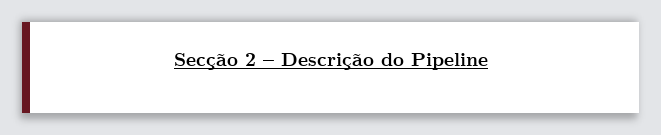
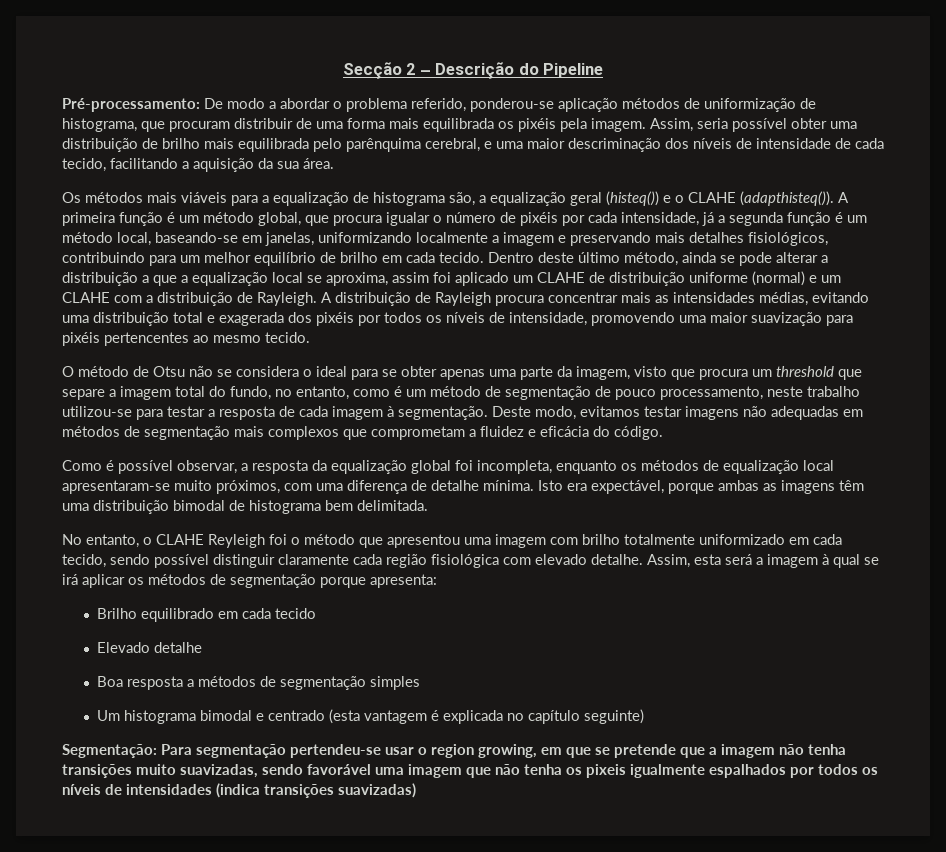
+ Pré-processamento: De modo a abordar o problema referido, ponderou-se aplicação métodos de uniformização de histograma, que procuram distribuir de uma forma mais equilibrada os pixéis pela imagem. Assim, seria possível obter uma distribuição de brilho mais equilibrada pelo parênquima cerebral, e uma maior descriminação dos níveis de intensidade de cada tecido, facilitando a aquisição da sua área.
+ Os métodos mais viáveis para a equalização de histograma são, a equalização geral (histeq()) e o CLAHE (adapthisteq()). A primeira função é um método global, que procura igualar o número de pixéis por cada intensidade, já a segunda função é um método local, baseando-se em janelas, uniformizando localmente a imagem e preservando mais detalhes fisiológicos, contribuindo para um melhor equilíbrio de brilho em cada tecido. Dentro deste último método, ainda se pode alterar a distribuição a que a equalização local se aproxima, assim foi aplicado um CLAHE de distribuição uniforme (normal) e um CLAHE com a distribuição de Rayleigh. A distribuição de Rayleigh procura concentrar mais as intensidades médias, evitando uma distribuição total e exagerada dos pixéis por todos os níveis de intensidade, promovendo uma maior suavização para pixéis pertencentes ao mesmo tecido.
+ O método de Otsu não se considera o ideal para se obter apenas uma parte da imagem, visto que procura um threshold que separe a imagem total do fundo, no entanto, como é um método de segmentação de pouco processamento, neste trabalho utilizou-se para testar a resposta de cada imagem à segmentação. Deste modo, evitamos testar imagens não adequadas em métodos de segmentação mais complexos que comprometam a fluidez e eficácia do código.
+ Como é possível observar, a resposta da equalização global foi incompleta, enquanto os métodos de equalização local apresentaram-se muito próximos, com uma diferença de detalhe mínima. Isto era expectável, porque ambas as imagens têm uma distribuição bimodal de histograma bem delimitada.
+ No entanto, o CLAHE Reyleigh foi o método que apresentou uma imagem com brilho totalmente uniformizado em cada tecido, sendo possível distinguir claramente cada região fisiológica com elevado detalhe. Assim, esta será a imagem à qual se irá aplicar os métodos de segmentação porque apresenta:
+ Brilho equilibrado em cada tecido
+ Elevado detalhe
+ Boa resposta a métodos de segmentação simples
+ Um histograma bimodal e centrado (esta vantagem é explicada no capítulo seguinte)
+ Segmentação: Para segmentação pertendeu-se usar o region growing, em que se pretende que a imagem não tenha transições muito suavizadas, sendo favorável uma imagem que não tenha os pixeis igualmente espalhados por todos os níveis de intensidades (indica transições suavizadas)

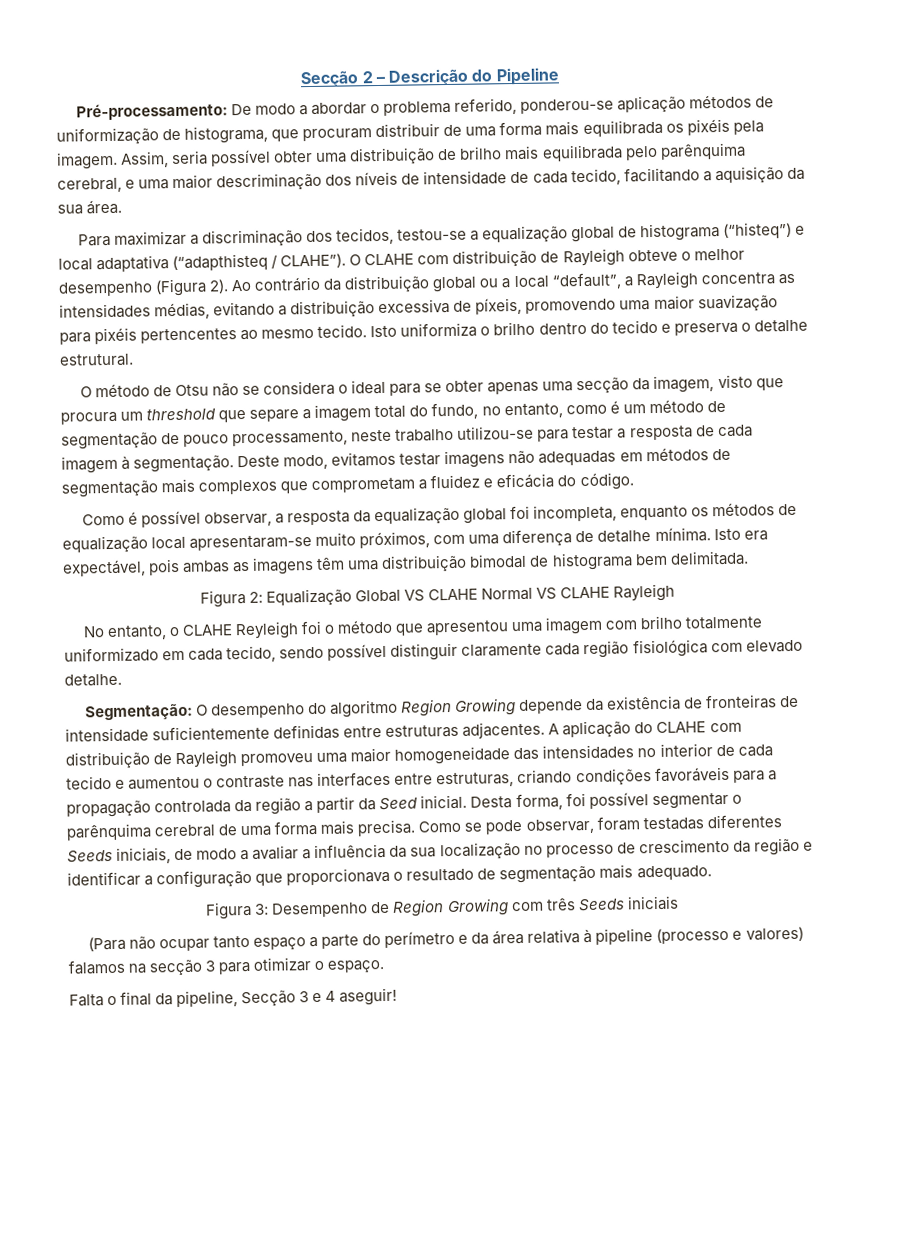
- Os métodos mais viáveis para a equalização de histograma são, a equalização geral (histeq()) e o CLAHE (adapthisteq()). A primeira função é um método global, que procura igualar o número de pixéis por cada intensidade, já a segunda função é um método local, baseando-se em janelas, uniformizando localmente a imagem e preservando mais detalhes fisiológicos, contribuindo para um melhor equilíbrio de brilho em cada tecido. Dentro deste último método, ainda se pode alterar a distribuição a que a equalização local se aproxima, assim foi aplicado um CLAHE de distribuição uniforme (normal) e um CLAHE com a distribuição de Rayleigh. A distribuição de Rayleigh procura concentrar mais as intensidades médias, evitando uma distribuição total e exagerada dos pixéis por todos os níveis de intensidade, promovendo uma maior suavização para pixéis pertencentes ao mesmo tecido.
+ Para maximizar a discriminação dos tecidos, testou-se a equalização global de histograma (“histeq”) e local adaptativa (“adapthisteq / CLAHE”). O CLAHE com distribuição de Rayleigh obteve o melhor desempenho (Figura 2). Ao contrário da distribuição global ou a local “default”, a Rayleigh concentra as intensidades médias, evitando a distribuição excessiva de píxeis, promovendo uma maior suavização para pixéis pertencentes ao mesmo tecido. Isto uniformiza o brilho dentro do tecido e preserva o detalhe estrutural.
- O método de Otsu não se considera o ideal para se obter apenas uma parte da imagem, visto que procura um threshold que separe a imagem total do fundo, no entanto, como é um método de segmentação de pouco processamento, neste trabalho utilizou-se para testar a resposta de cada imagem à segmentação.
+ O método de Otsu não se considera o ideal para se obter apenas uma secção da imagem, visto que procura um threshold que separe a imagem total do fundo, no entanto, como é um método de segmentação de pouco processamento, neste trabalho utilizou-se para testar a resposta de cada imagem à segmentação.
- Isto era expectável, porque ambas as imagens têm uma distribuição bimodal de histograma bem delimitada.
+ Isto era expectável, pois ambas as imagens têm uma distribuição bimodal de histograma bem delimitada.
+ Figura 2: Equalização Global VS CLAHE Normal VS CLAHE Rayleigh
- No entanto, o CLAHE Reyleigh foi o método que apresentou uma imagem com brilho totalmente uniformizado em cada tecido, sendo possível distinguir claramente cada região fisiológica com elevado detalhe. Assim, esta será a imagem à qual se irá aplicar os métodos de segmentação porque apresenta:
- Brilho equilibrado em cada tecido
- Elevado detalhe
- Boa resposta a métodos de segmentação simples
- Um histograma bimodal e centrado (esta vantagem é explicada no capítulo seguinte)
- Segmentação: Para segmentação pertendeu-se usar o region growing, em que se pretende que a imagem não tenha transições muito suavizadas, sendo favorável uma imagem que não tenha os pixeis igualmente espalhados por todos os níveis de intensidades (indica transições suavizadas)
+ No entanto, o CLAHE Reyleigh foi o método que apresentou uma imagem com brilho totalmente uniformizado em cada tecido, sendo possível distinguir claramente cada região fisiológica com elevado detalhe.
+ Segmentação: O desempenho do algoritmo Region Growing depende da existência de fronteiras de intensidade suficientemente definidas entre estruturas adjacentes. A aplicação do CLAHE com distribuição de Rayleigh promoveu uma maior homogeneidade das intensidades no interior de cada tecido e aumentou o contraste nas interfaces entre estruturas, criando condições favoráveis para a propagação controlada da região a partir da Seed inicial. Desta forma, foi possível segmentar o parênquima cerebral de uma forma mais precisa. Como se pode observar, foram testadas diferentes Seeds iniciais, de modo a avaliar a influência da sua localização no processo de crescimento da região e identificar a configuração que proporcionava o resultado de segmentação mais adequado.
+ Figura 3: Desempenho de Region Growing com três Seeds iniciais
+ (Para não ocupar tanto espaço a parte do perímetro e da área relativa à pipeline (processo e valores) falamos na secção 3 para otimizar o espaço.
+ Falta o final da pipeline, Secção 3 e 4 aseguir!

